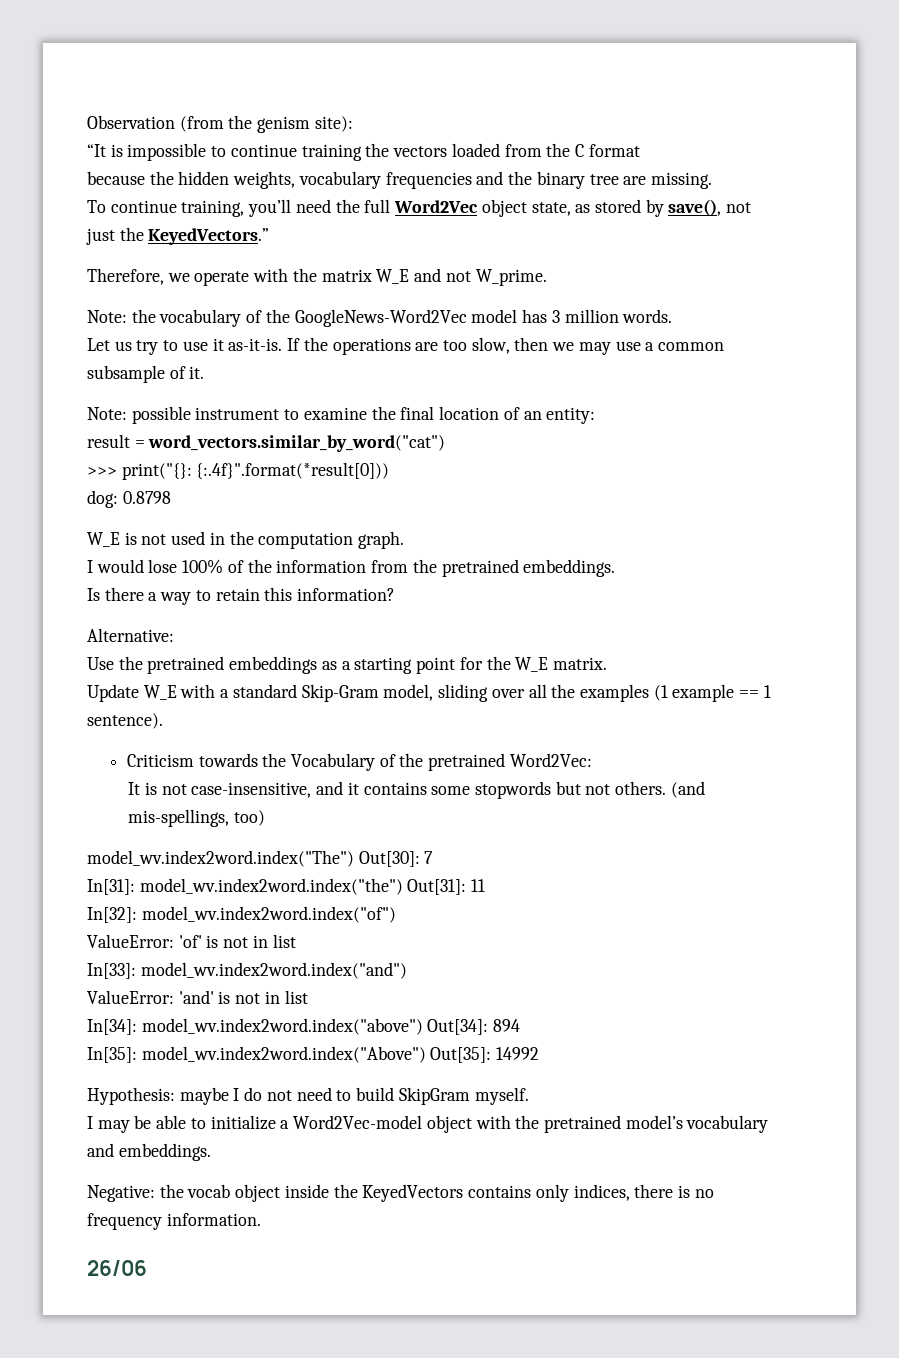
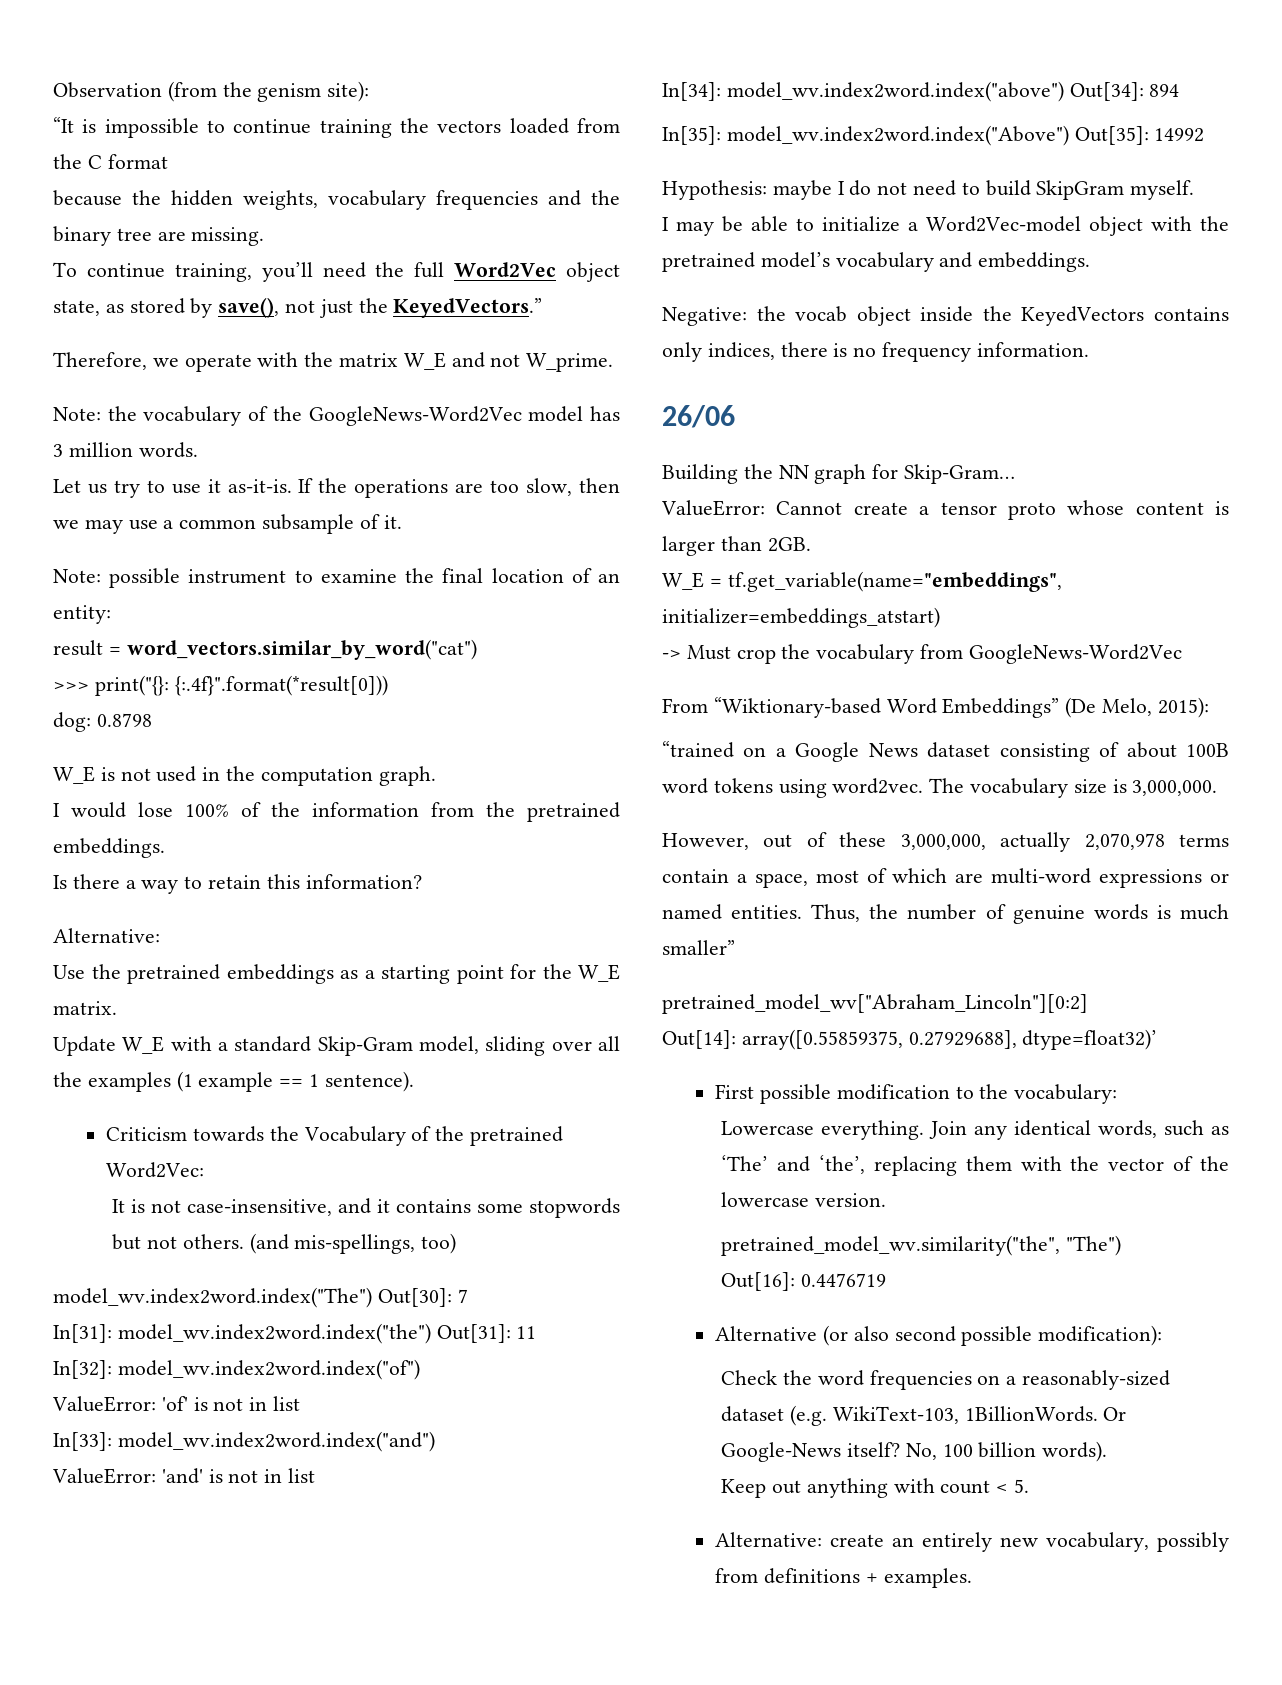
+ Building the NN graph for Skip-Gram…
+ ValueError: Cannot create a tensor proto whose content is larger than 2GB.
+ W_E = tf.get_variable(name="embeddings", initializer=embeddings_atstart)
+ -> Must crop the vocabulary from GoogleNews-Word2Vec
+ From “Wiktionary-based Word Embeddings” (De Melo, 2015):
+ “trained on a Google News dataset consisting of about 100B word tokens using word2vec. The vocabulary size is 3,000,000.
+ However, out of these 3,000,000, actually 2,070,978 terms contain a space, most of which are multi-word expressions or named entities. Thus, the number of genuine words is much smaller”
+ pretrained_model_wv["Abraham_Lincoln"][0:2]
+ Out[14]: array([0.55859375, 0.27929688], dtype=float32)’
+ First possible modification to the vocabulary:
+ Lowercase everything. Join any identical words, such as ‘The’ and ‘the’, replacing them with the vector of the lowercase version.
+ pretrained_model_wv.similarity("the", "The")
+ Out[16]: 0.4476719
+ Alternative (or also second possible modification):
+ Check the word frequencies on a reasonably-sized dataset (e.g. WikiText-103, 1BillionWords. Or Google-News itself? No, 100 billion words).
+ Keep out anything with count < 5.
+ Alternative: create an entirely new vocabulary, possibly from definitions + examples.

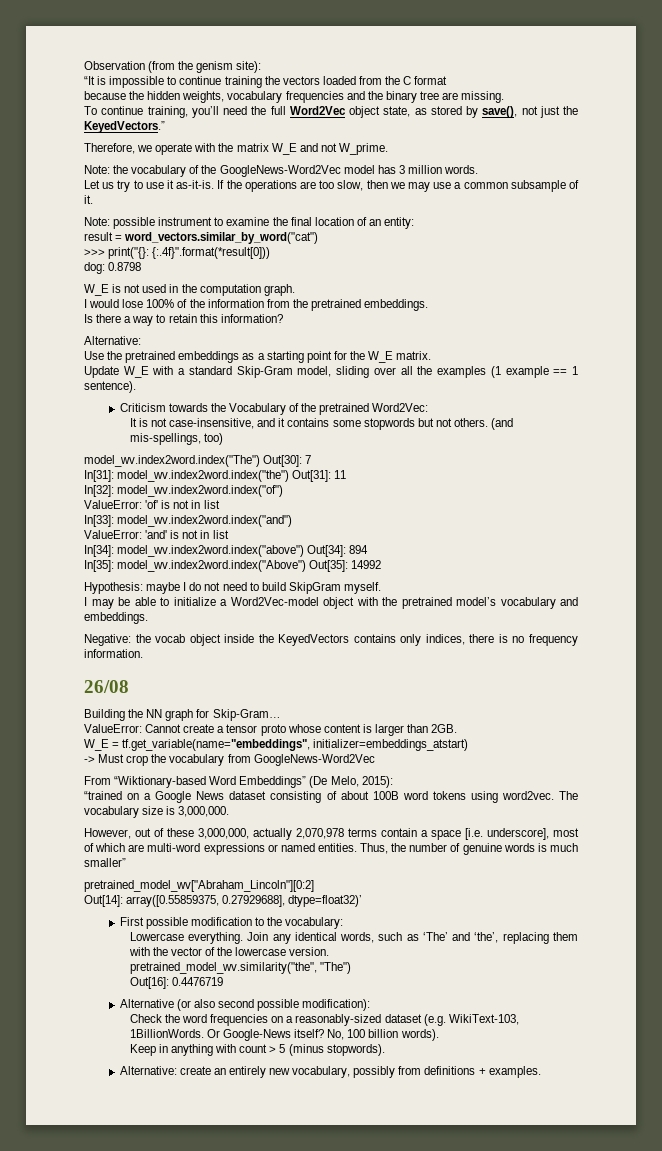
- 26/06
+ 26/08
- However, out of these 3,000,000, actually 2,070,978 terms contain a space, most of which are multi-word expressions or named entities.
+ However, out of these 3,000,000, actually 2,070,978 terms contain a space [i.e. underscore], most of which are multi-word expressions or named entities.
- Keep out anything with count < 5.
+ Keep in anything with count > 5 (minus stopwords).

